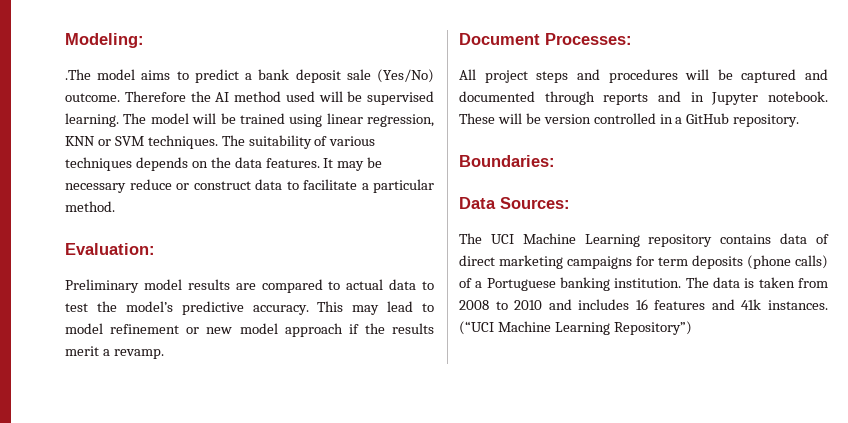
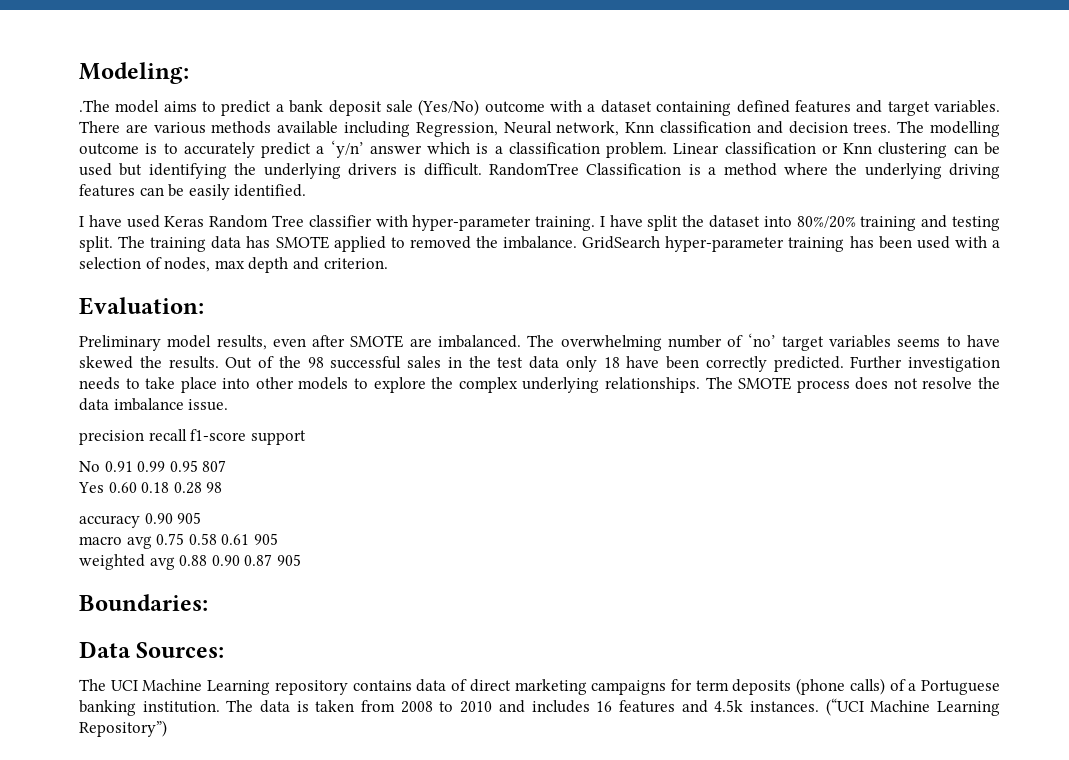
- .The model aims to predict a bank deposit sale (Yes/No) outcome. Therefore the AI method used will be supervised learning. The model will be trained using linear regression, KNN or SVM techniques. The suitability of various techniques depends on the data features. It may be necessary reduce or construct data to facilitate a particular method.
+ .The model aims to predict a bank deposit sale (Yes/No) outcome with a dataset containing defined features and target variables. There are various methods available including Regression, Neural network, Knn classification and decision trees. The modelling outcome is to accurately predict a ‘y/n’ answer which is a classification problem. Linear classification or Knn clustering can be used but identifying the underlying drivers is difficult. RandomTree Classification is a method where the underlying driving features can be easily identified.
+ I have used Keras Random Tree classifier with hyper-parameter training. I have split the dataset into 80%/20% training and testing split. The training data has SMOTE applied to removed the imbalance. GridSearch hyper-parameter training has been used with a selection of nodes, max depth and criterion.
  Evaluation:
- Preliminary model results are compared to actual data to test the model’s predictive accuracy. This may lead to model refinement or new model approach if the results merit a revamp.
- Document Processes:
- All project steps and procedures will be captured and documented through reports and in Jupyter notebook. These will be version controlled in a GitHub repository.
+ Preliminary model results, even after SMOTE are imbalanced. The overwhelming number of ‘no’ target variables seems to have skewed the results. Out of the 98 successful sales in the test data only 18 have been correctly predicted. Further investigation needs to take place into other models to explore the complex underlying relationships. The SMOTE process does not resolve the data imbalance issue.
+ precision recall f1-score support
+ No 0.91 0.99 0.95 807
+ Yes 0.60 0.18 0.28 98
+ accuracy 0.90 905
+ macro avg 0.75 0.58 0.61 905
+ weighted avg 0.88 0.90 0.87 905
- The data is taken from 2008 to 2010 and includes 16 features and 41k instances.
+ The data is taken from 2008 to 2010 and includes 16 features and 4.5k instances.

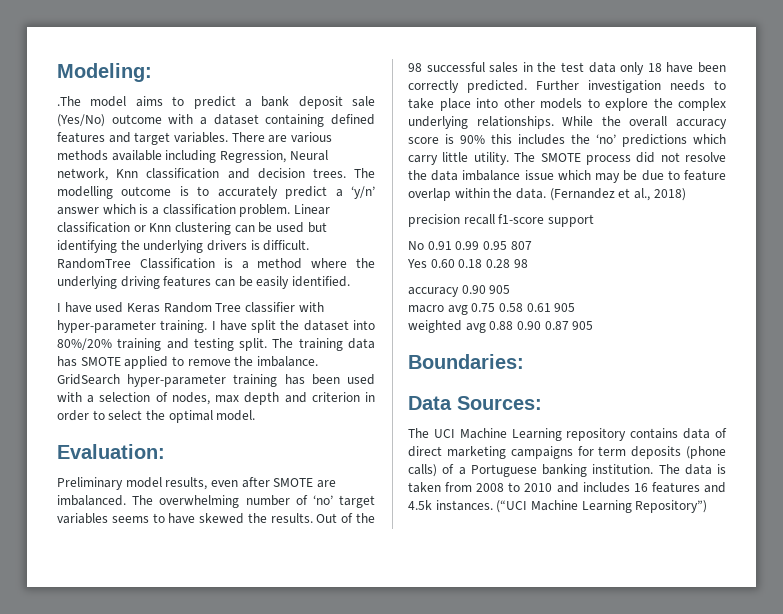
- The training data has SMOTE applied to removed the imbalance.
+ The training data has SMOTE applied to remove the imbalance.
- GridSearch hyper-parameter training has been used with a selection of nodes, max depth and criterion.
+ GridSearch hyper-parameter training has been used with a selection of nodes, max depth and criterion in order to select the optimal model.
+ While the overall accuracy score is 90% this includes the ‘no’ predictions which carry little utility.
- The SMOTE process does not resolve the data imbalance issue.
+ The SMOTE process did not resolve the data imbalance issue which may be due to feature overlap within the data. (Fernandez et al., 2018)

